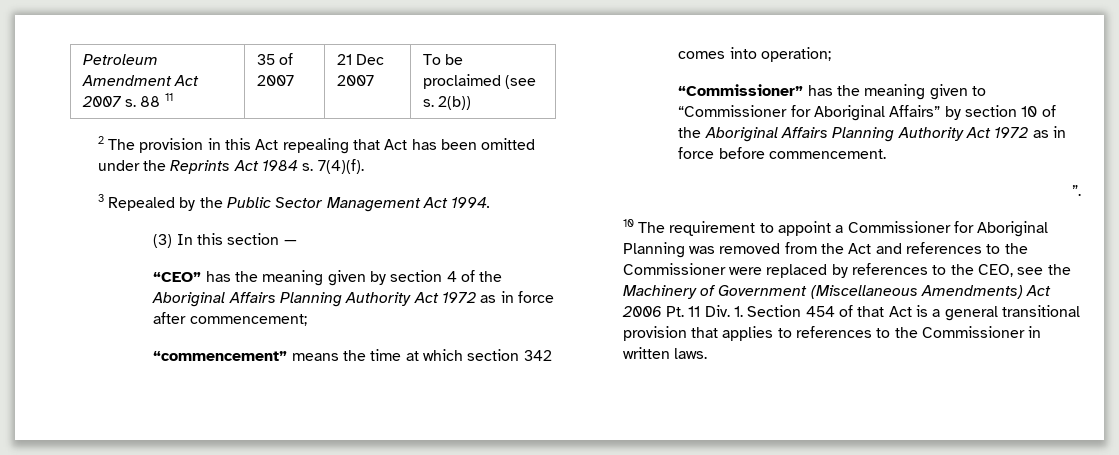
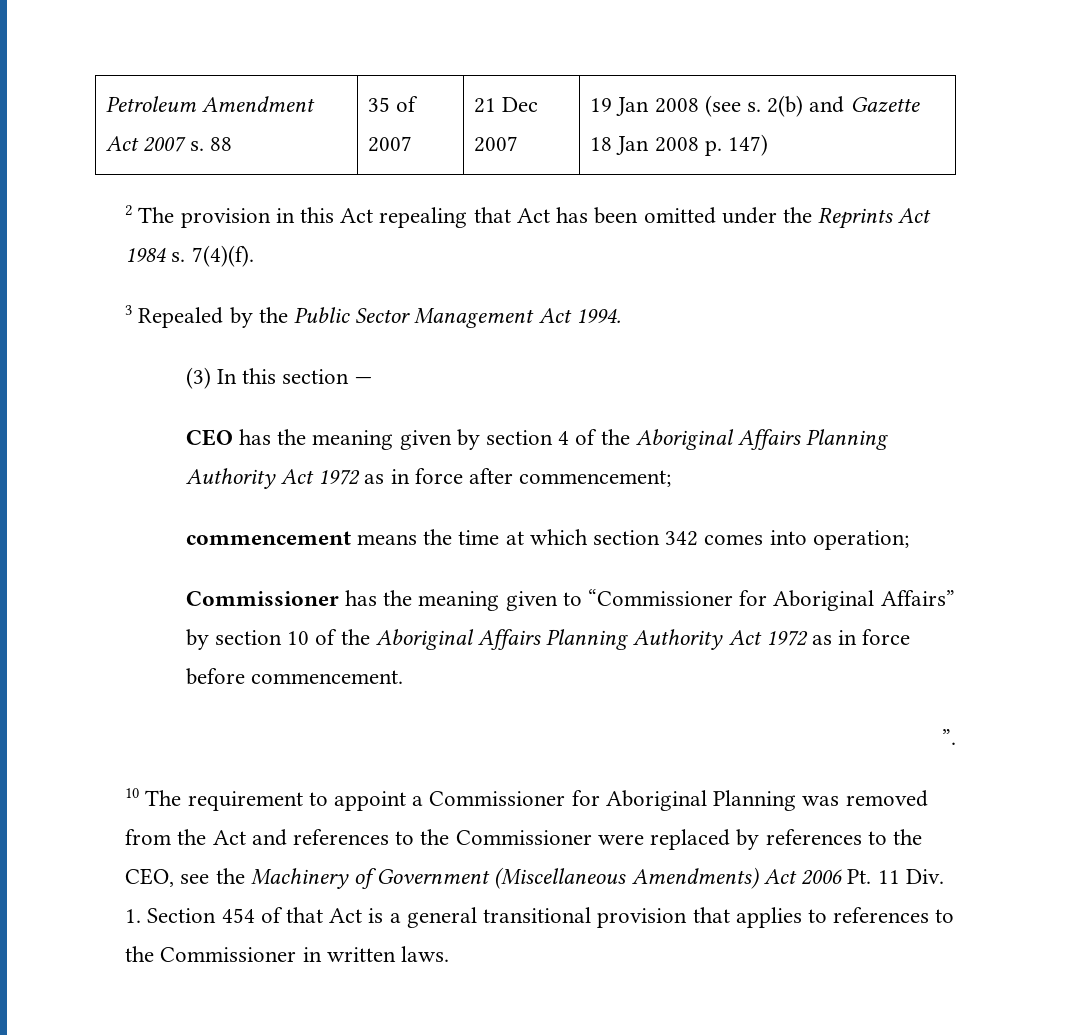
- Petroleum Amendment Act 2007 s. 88 11 | 35 of 2007 | 21 Dec 2007 | To be proclaimed (see s. 2(b))
+ Petroleum Amendment Act 2007 s. 88 | 35 of 2007 | 21 Dec 2007 | 19 Jan 2008 (see s. 2(b) and Gazette 18 Jan 2008 p. 147)
- “CEO” has the meaning given by section 4 of the Aboriginal Affairs Planning Authority Act 1972 as in force after commencement;
+ CEO has the meaning given by section 4 of the Aboriginal Affairs Planning Authority Act 1972 as in force after commencement;
- “commencement” means the time at which section 342 comes into operation;
+ commencement means the time at which section 342 comes into operation;
- “Commissioner” has the meaning given to “Commissioner for Aboriginal Affairs” by section 10 of the Aboriginal Affairs Planning Authority Act 1972 as in force before commencement.
+ Commissioner has the meaning given to “Commissioner for Aboriginal Affairs” by section 10 of the Aboriginal Affairs Planning Authority Act 1972 as in force before commencement.

